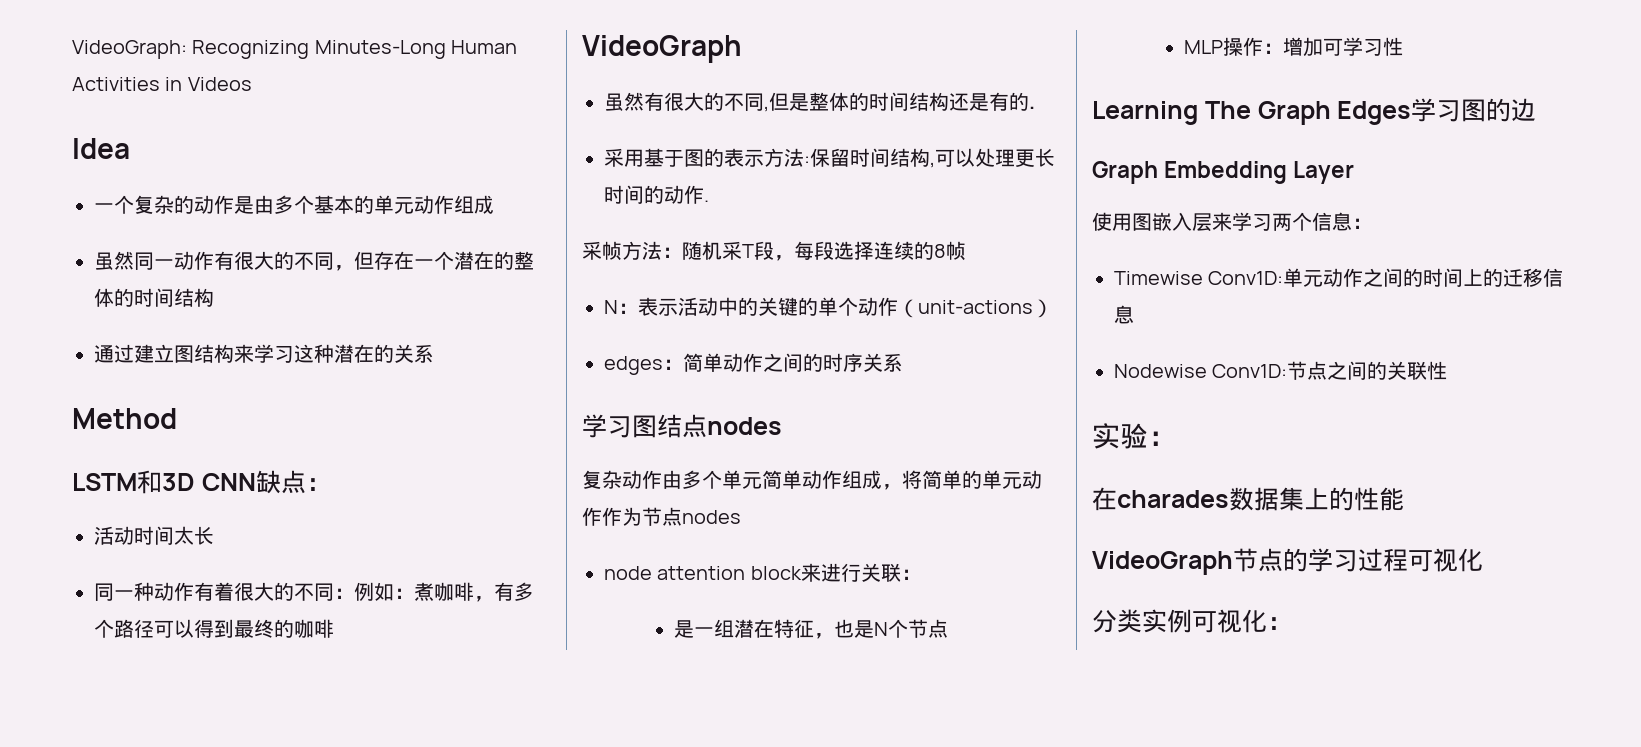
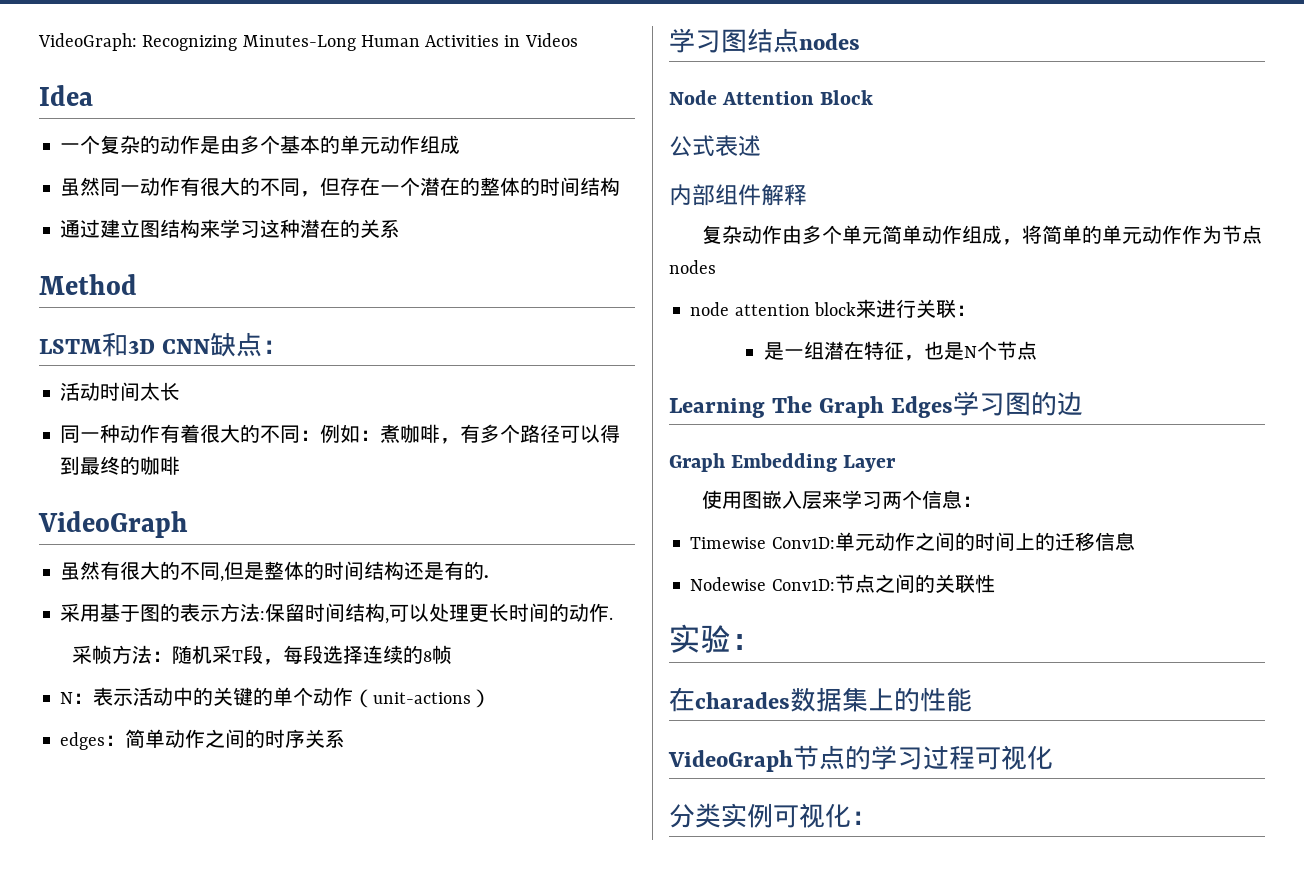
+ Node Attention Block
+ 公式表述
+ 内部组件解释
- MLP操作：增加可学习性

